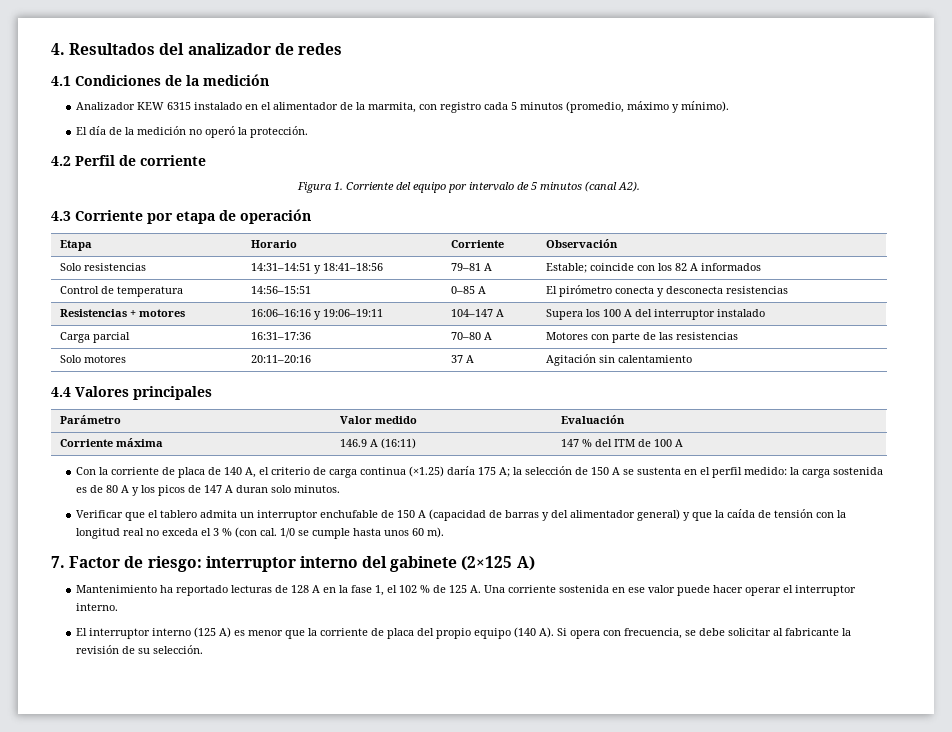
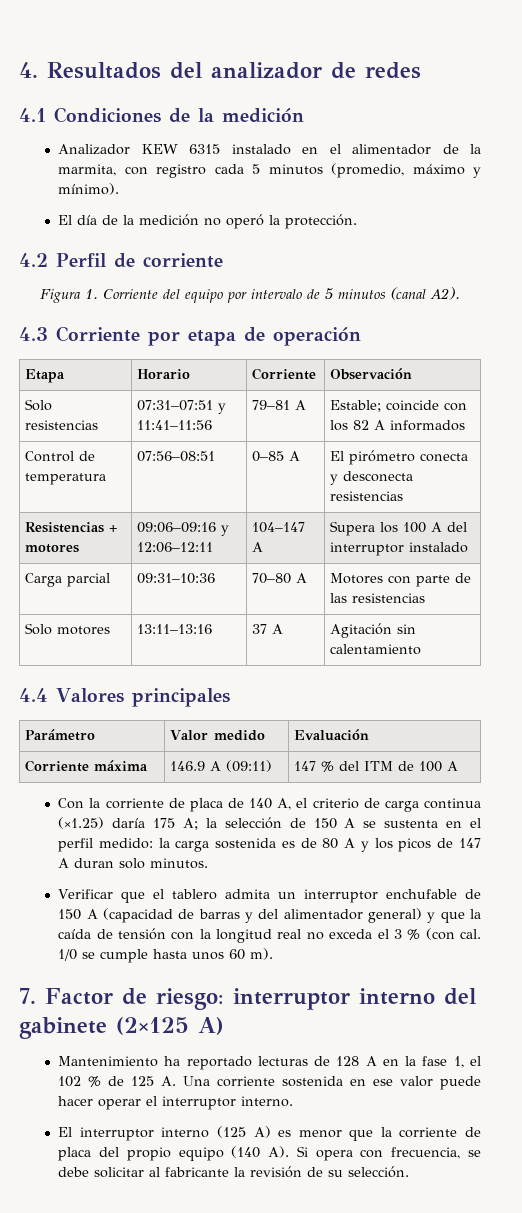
- Solo resistencias | 14:31–14:51 y 18:41–18:56 | 79–81 A | Estable; coincide con los 82 A informados
+ Solo resistencias | 07:31–07:51 y 11:41–11:56 | 79–81 A | Estable; coincide con los 82 A informados
- Control de temperatura | 14:56–15:51 | 0–85 A | El pirómetro conecta y desconecta resistencias
+ Control de temperatura | 07:56–08:51 | 0–85 A | El pirómetro conecta y desconecta resistencias
- Resistencias + motores | 16:06–16:16 y 19:06–19:11 | 104–147 A | Supera los 100 A del interruptor instalado
+ Resistencias + motores | 09:06–09:16 y 12:06–12:11 | 104–147 A | Supera los 100 A del interruptor instalado
- Carga parcial | 16:31–17:36 | 70–80 A | Motores con parte de las resistencias
+ Carga parcial | 09:31–10:36 | 70–80 A | Motores con parte de las resistencias
- Solo motores | 20:11–20:16 | 37 A | Agitación sin calentamiento
+ Solo motores | 13:11–13:16 | 37 A | Agitación sin calentamiento
- Corriente máxima | 146.9 A (16:11) | 147 % del ITM de 100 A
+ Corriente máxima | 146.9 A (09:11) | 147 % del ITM de 100 A

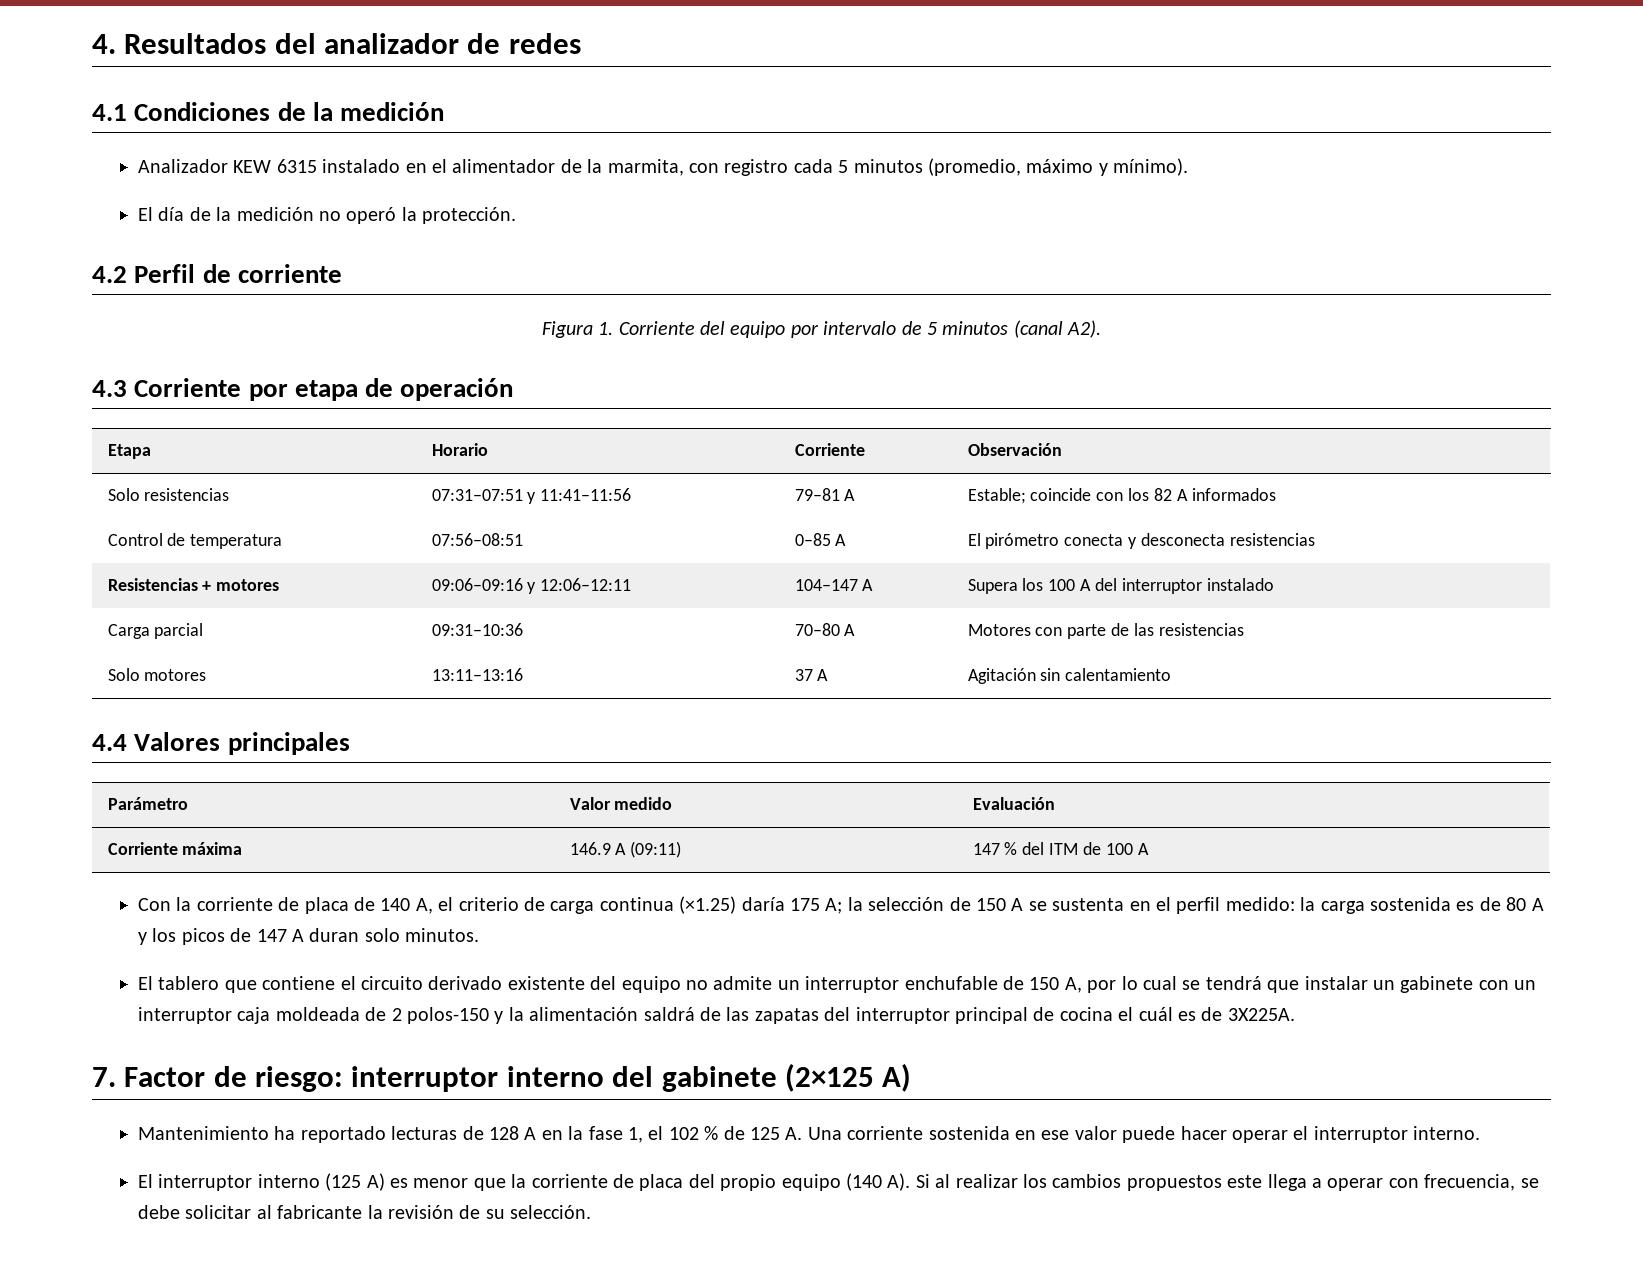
- Verificar que el tablero admita un interruptor enchufable de 150 A (capacidad de barras y del alimentador general) y que la caída de tensión con la longitud real no exceda el 3 % (con cal. 1/0 se cumple hasta unos 60 m).
+ El tablero que contiene el circuito derivado existente del equipo no admite un interruptor enchufable de 150 A, por lo cual se tendrá que instalar un gabinete con un interruptor caja moldeada de 2 polos-150 y la alimentación saldrá de las zapatas del interruptor principal de cocina el cuál es de 3X225A.
- El interruptor interno (125 A) es menor que la corriente de placa del propio equipo (140 A). Si opera con frecuencia, se debe solicitar al fabricante la revisión de su selección.
+ El interruptor interno (125 A) es menor que la corriente de placa del propio equipo (140 A). Si al realizar los cambios propuestos este llega a operar con frecuencia, se debe solicitar al fabricante la revisión de su selección.

